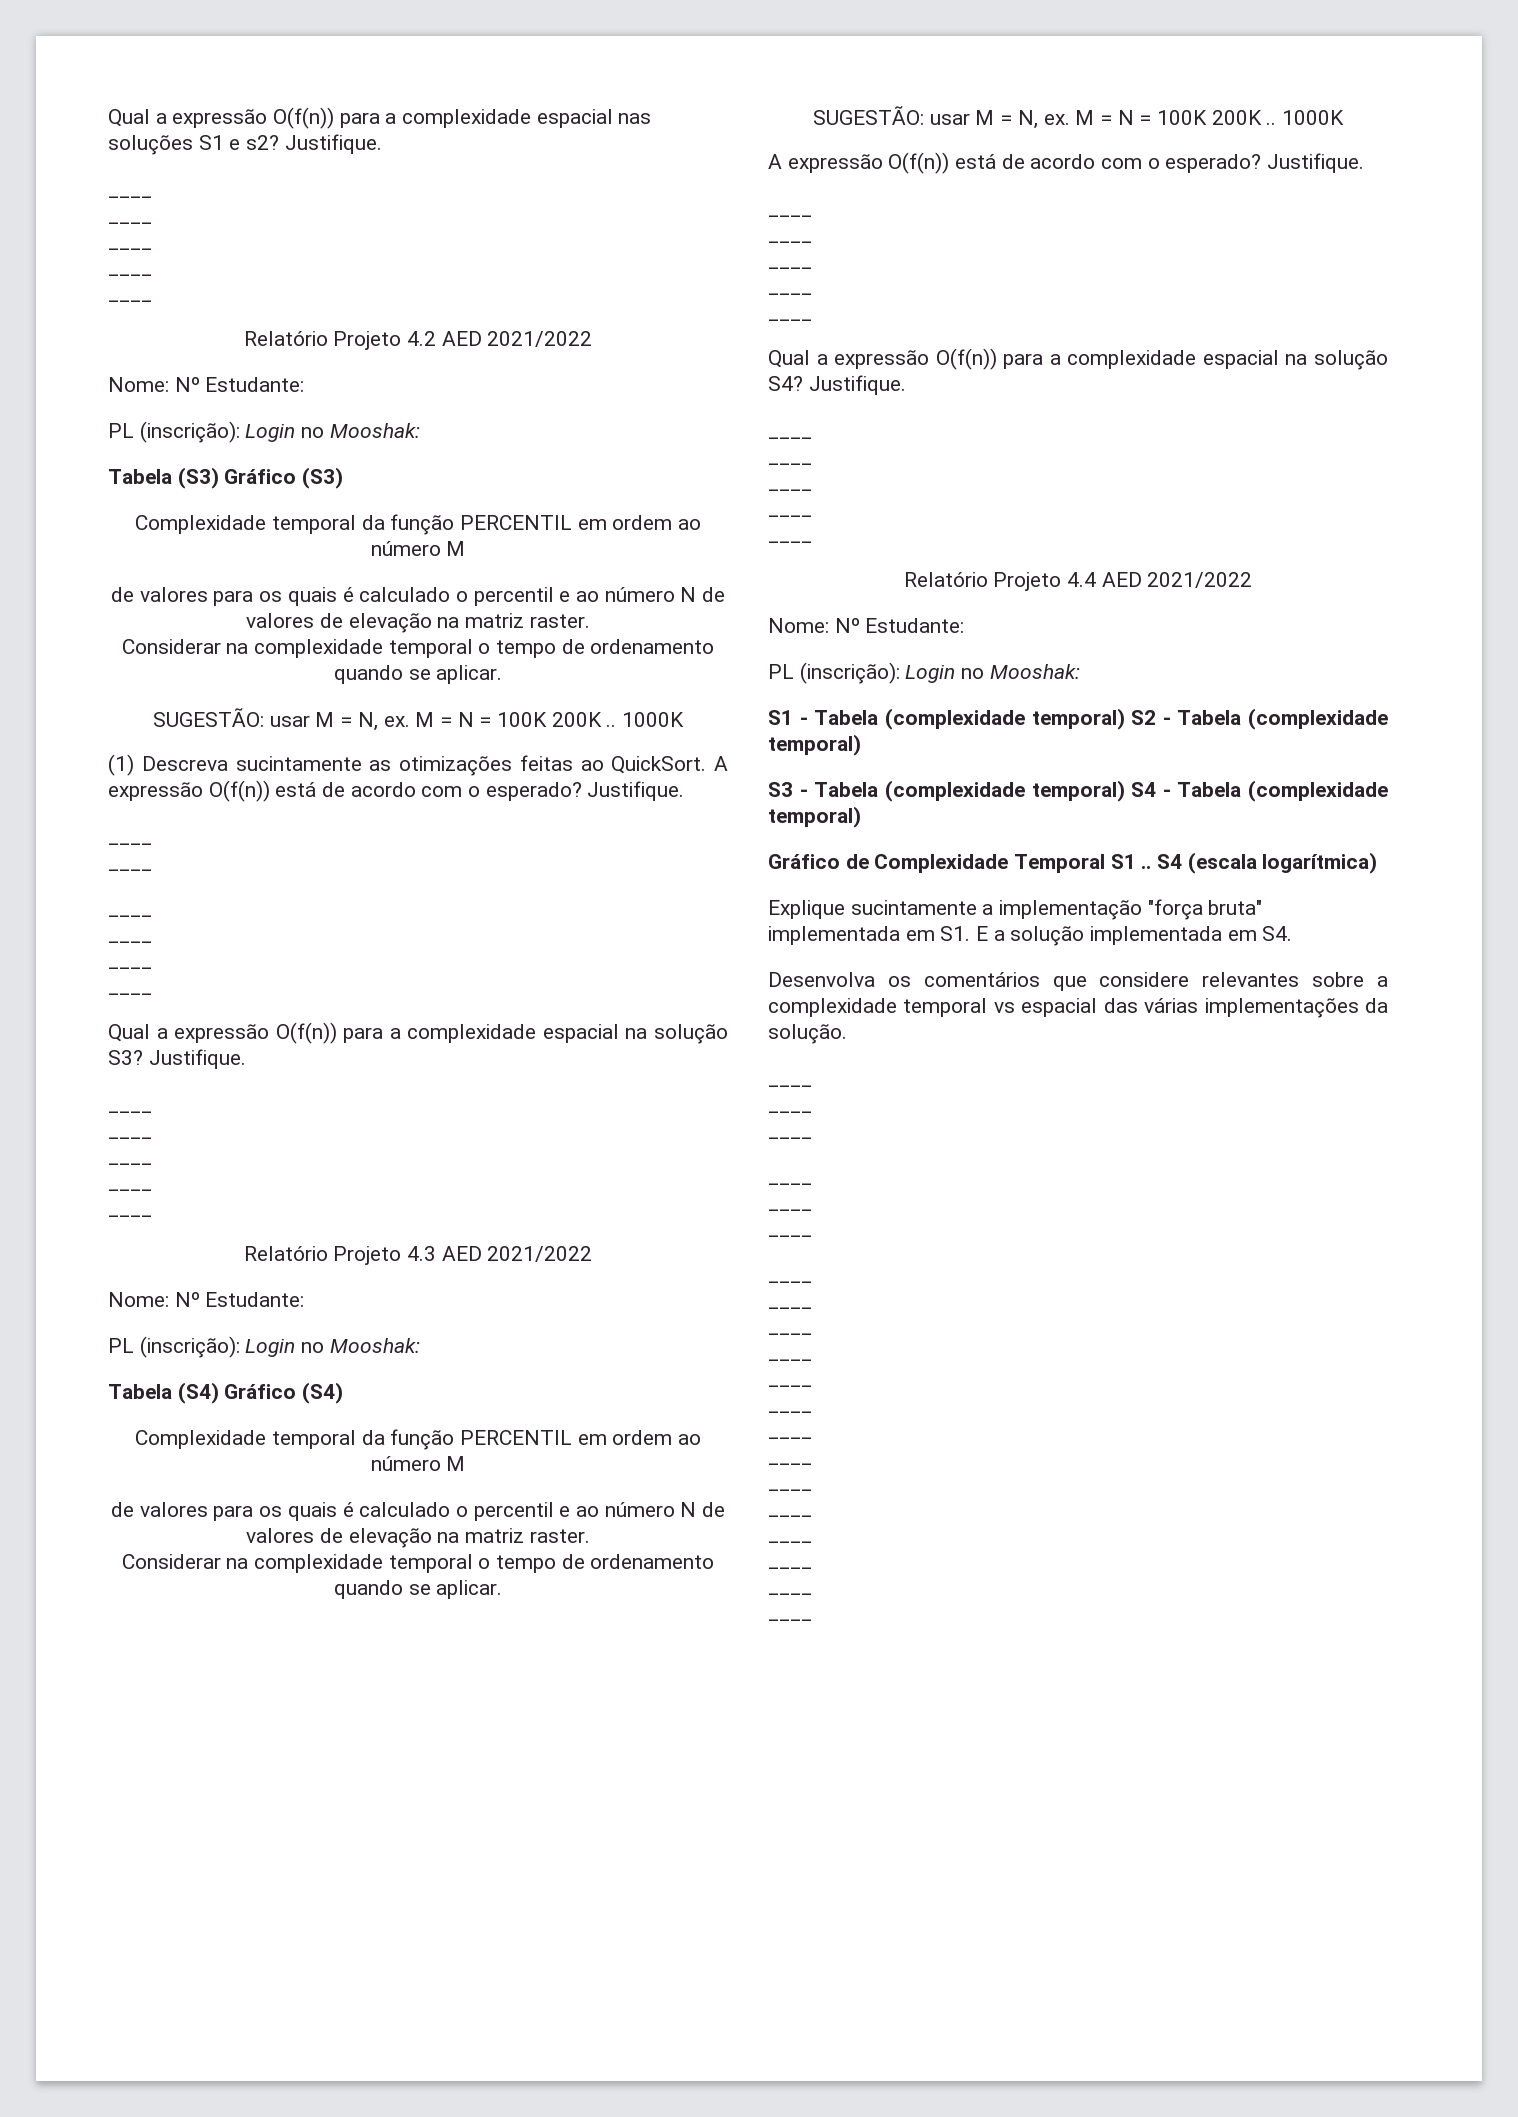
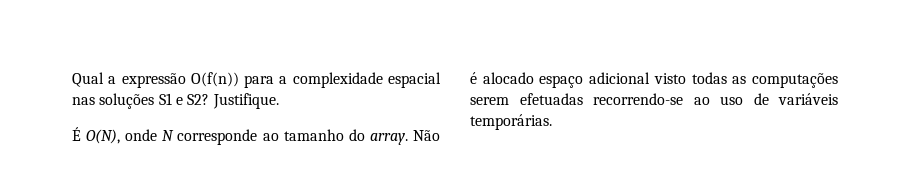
- Qual a expressão O(f(n)) para a complexidade espacial nas soluções S1 e s2? Justifique.
- ____
- ____
- ____
- ____
- ____
- Relatório Projeto 4.2 AED 2021/2022
- Nome: Nº Estudante:
- PL (inscrição): Login no Mooshak:
- Tabela (S3) Gráfico (S3)
- Complexidade temporal da função PERCENTIL em ordem ao número M
- de valores para os quais é calculado o percentil e ao número N de valores de elevação na matriz raster.
- Considerar na complexidade temporal o tempo de ordenamento quando se aplicar.
- SUGESTÃO: usar M = N, ex. M = N = 100K 200K .. 1000K
- (1) Descreva sucintamente as otimizações feitas ao QuickSort. A expressão O(f(n)) está de acordo com o esperado? Justifique.
- ____
- ____
- ____
- ____
- ____
- ____
- Qual a expressão O(f(n)) para a complexidade espacial na solução S3? Justifique.
- ____
- ____
- ____
- ____
- ____
- Relatório Projeto 4.3 AED 2021/2022
- Nome: Nº Estudante:
- PL (inscrição): Login no Mooshak:
- Tabela (S4) Gráfico (S4)
- Complexidade temporal da função PERCENTIL em ordem ao número M
- de valores para os quais é calculado o percentil e ao número N de valores de elevação na matriz raster.
- Considerar na complexidade temporal o tempo de ordenamento quando se aplicar.
- SUGESTÃO: usar M = N, ex. M = N = 100K 200K .. 1000K
- A expressão O(f(n)) está de acordo com o esperado? Justifique.
- ____
- ____
- ____
- ____
- ____
- Qual a expressão O(f(n)) para a complexidade espacial na solução S4? Justifique.
- ____
- ____
- ____
- ____
- ____
- Relatório Projeto 4.4 AED 2021/2022
- Nome: Nº Estudante:
- PL (inscrição): Login no Mooshak:
- S1 - Tabela (complexidade temporal) S2 - Tabela (complexidade temporal)
- S3 - Tabela (complexidade temporal) S4 - Tabela (complexidade temporal)
- Gráfico de Complexidade Temporal S1 .. S4 (escala logarítmica)
- Explique sucintamente a implementação "força bruta" implementada em S1. E a solução implementada em S4.
- Desenvolva os comentários que considere relevantes sobre a complexidade temporal vs espacial das várias implementações da solução.
- ____
- ____
- ____
- ____
- ____
- ____
- ____
- ____
- ____
- ____
- ____
- ____
- ____
- ____
- ____
- ____
- ____
- ____
- ____
- ____
+ Qual a expressão O(f(n)) para a complexidade espacial nas soluções S1 e S2? Justifique.
+ É O(N), onde N corresponde ao tamanho do array. Não é alocado espaço adicional visto todas as computações serem efetuadas recorrendo-se ao uso de variáveis temporárias.

